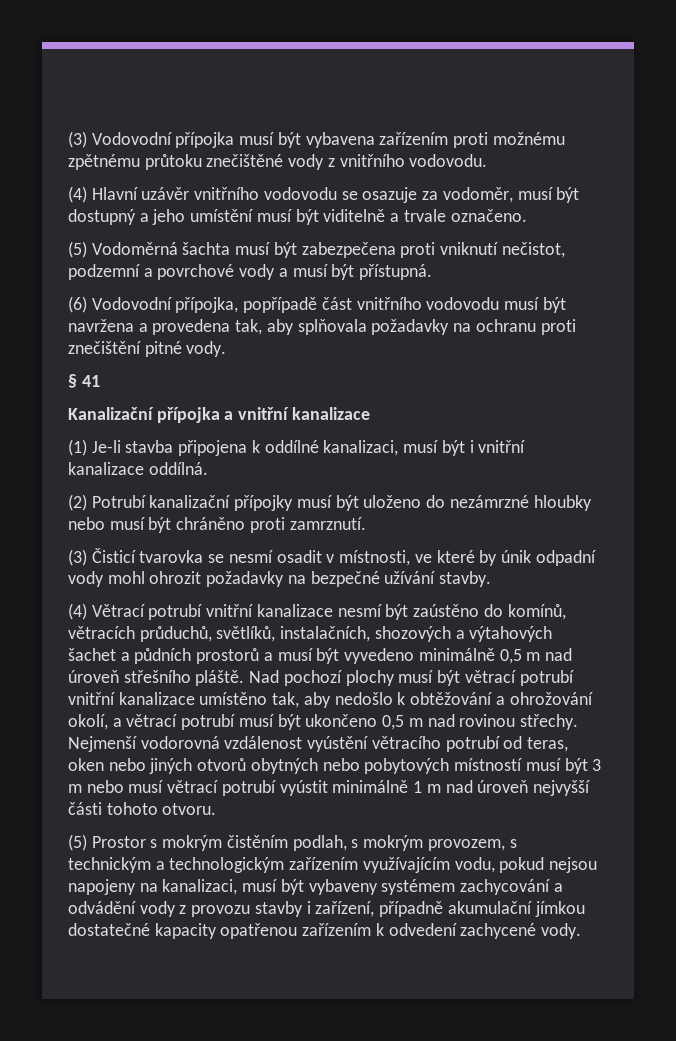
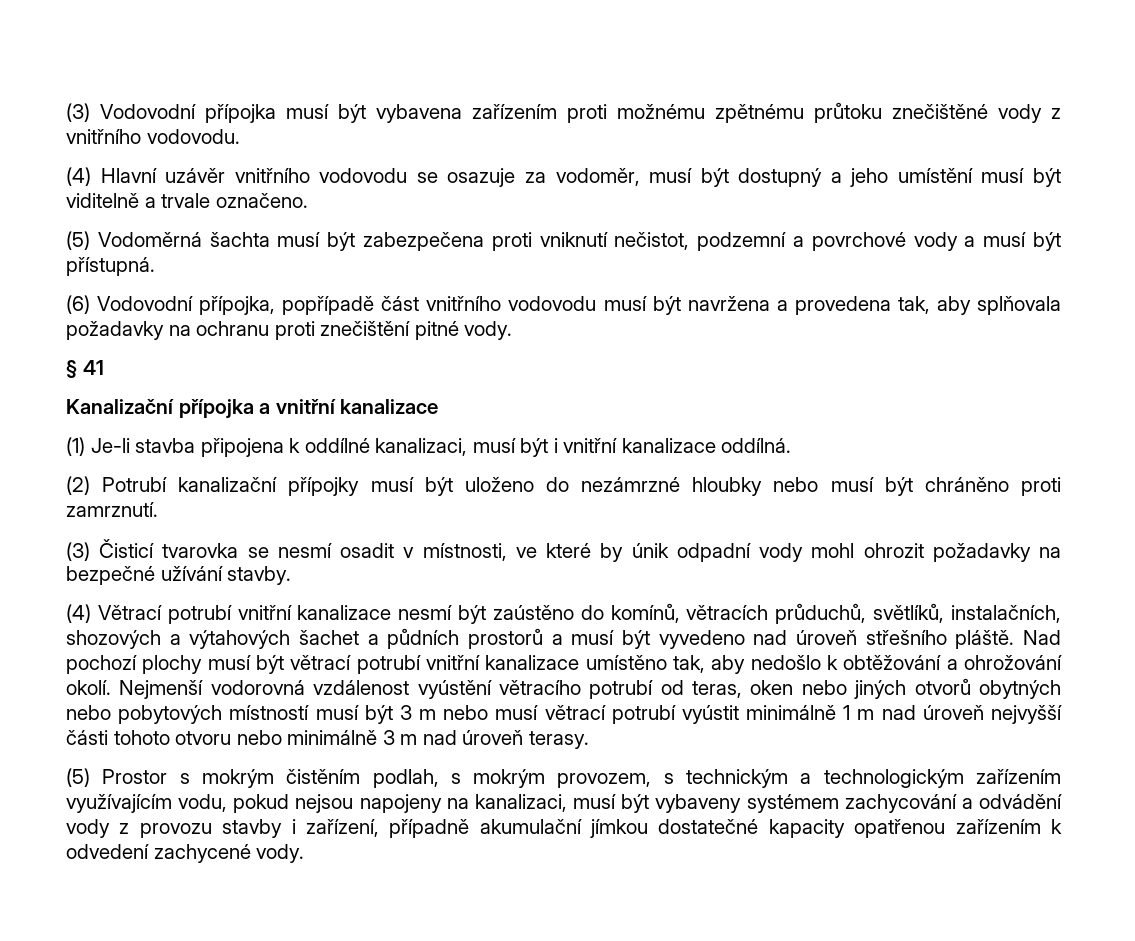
- (4) Větrací potrubí vnitřní kanalizace nesmí být zaústěno do komínů, větracích průduchů, světlíků, instalačních, shozových a výtahových šachet a půdních prostorů a musí být vyvedeno minimálně 0,5 m nad úroveň střešního pláště.
+ (4) Větrací potrubí vnitřní kanalizace nesmí být zaústěno do komínů, větracích průduchů, světlíků, instalačních, shozových a výtahových šachet a půdních prostorů a musí být vyvedeno nad úroveň střešního pláště.
- Nad pochozí plochy musí být větrací potrubí vnitřní kanalizace umístěno tak, aby nedošlo k obtěžování a ohrožování okolí, a větrací potrubí musí být ukončeno 0,5 m nad rovinou střechy.
+ Nad pochozí plochy musí být větrací potrubí vnitřní kanalizace umístěno tak, aby nedošlo k obtěžování a ohrožování okolí.
- Nejmenší vodorovná vzdálenost vyústění větracího potrubí od teras, oken nebo jiných otvorů obytných nebo pobytových místností musí být 3 m nebo musí větrací potrubí vyústit minimálně 1 m nad úroveň nejvyšší části tohoto otvoru.
+ Nejmenší vodorovná vzdálenost vyústění větracího potrubí od teras, oken nebo jiných otvorů obytných nebo pobytových místností musí být 3 m nebo musí větrací potrubí vyústit minimálně 1 m nad úroveň nejvyšší části tohoto otvoru nebo minimálně 3 m nad úroveň terasy.

